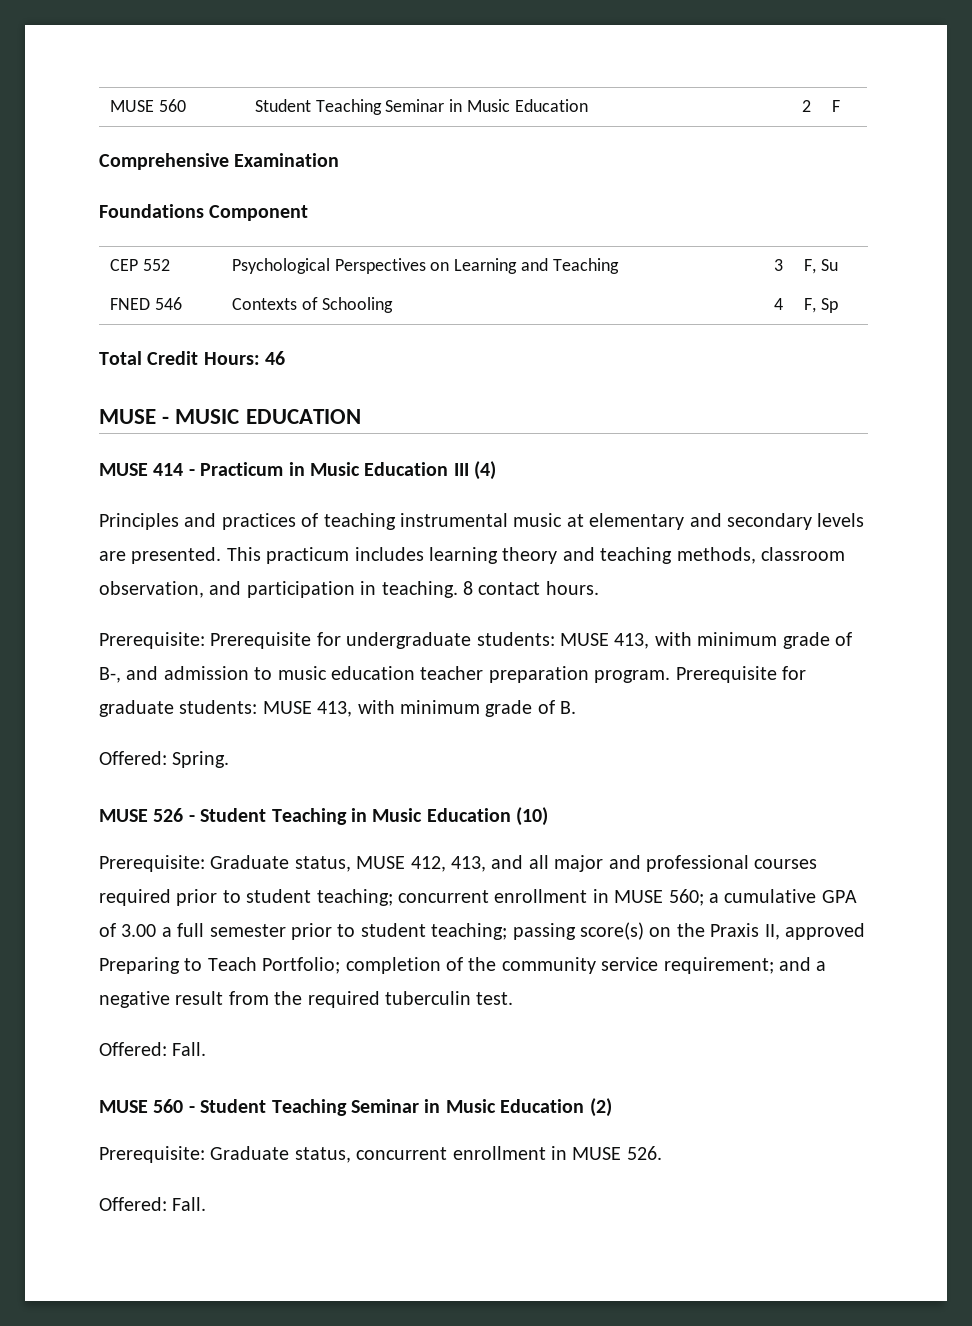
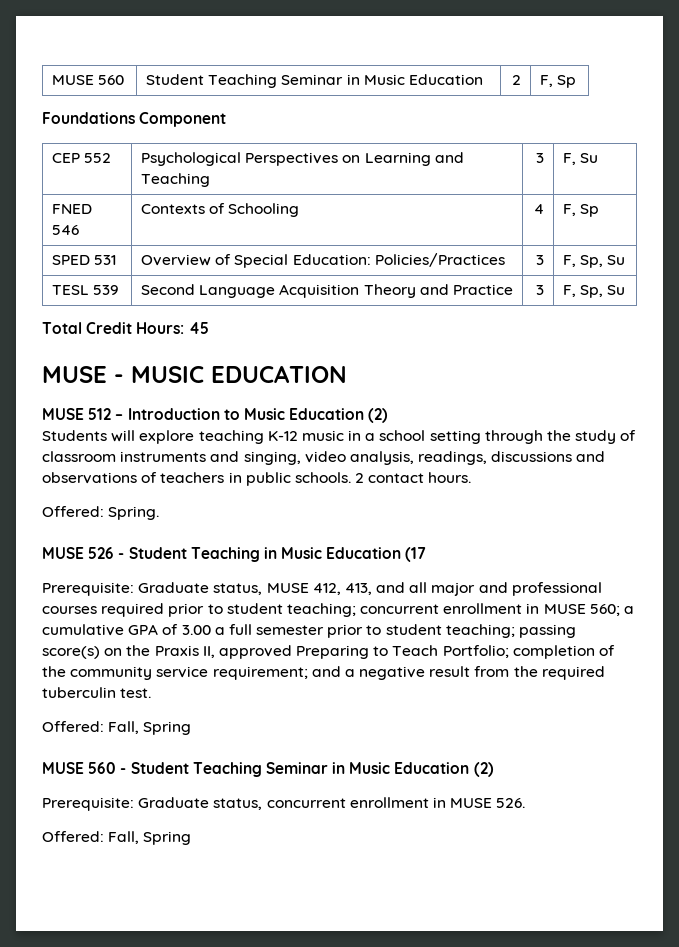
- MUSE 560 | Student Teaching Seminar in Music Education | 2 | F
- Comprehensive Examination
+ MUSE 560 | Student Teaching Seminar in Music Education | 2 | F, Sp
+ SPED 531 | Overview of Special Education: Policies/Practices | 3 | F, Sp, Su
+ TESL 539 | Second Language Acquisition Theory and Practice | 3 | F, Sp, Su
- Total Credit Hours: 46
+ Total Credit Hours: 45
- MUSE 414 - Practicum in Music Education III (4)
- Principles and practices of teaching instrumental music at elementary and secondary levels are presented. This practicum includes learning theory and teaching methods, classroom observation, and participation in teaching. 8 contact hours.
- Prerequisite: Prerequisite for undergraduate students: MUSE 413, with minimum grade of B-, and admission to music education teacher preparation program. Prerequisite for graduate students: MUSE 413, with minimum grade of B.
+ MUSE 512 – Introduction to Music Education (2)
+ Students will explore teaching K-12 music in a school setting through the study of classroom instruments and singing, video analysis, readings, discussions and observations of teachers in public schools. 2 contact hours.
- MUSE 526 - Student Teaching in Music Education (10)
+ MUSE 526 - Student Teaching in Music Education (17
  and a negative result from the required tuberculin test.
- Offered: Fall.
+ Offered: Fall, Spring
  Prerequisite: Graduate status, concurrent enrollment in MUSE 526.
- Offered: Fall.
+ Offered: Fall, Spring

